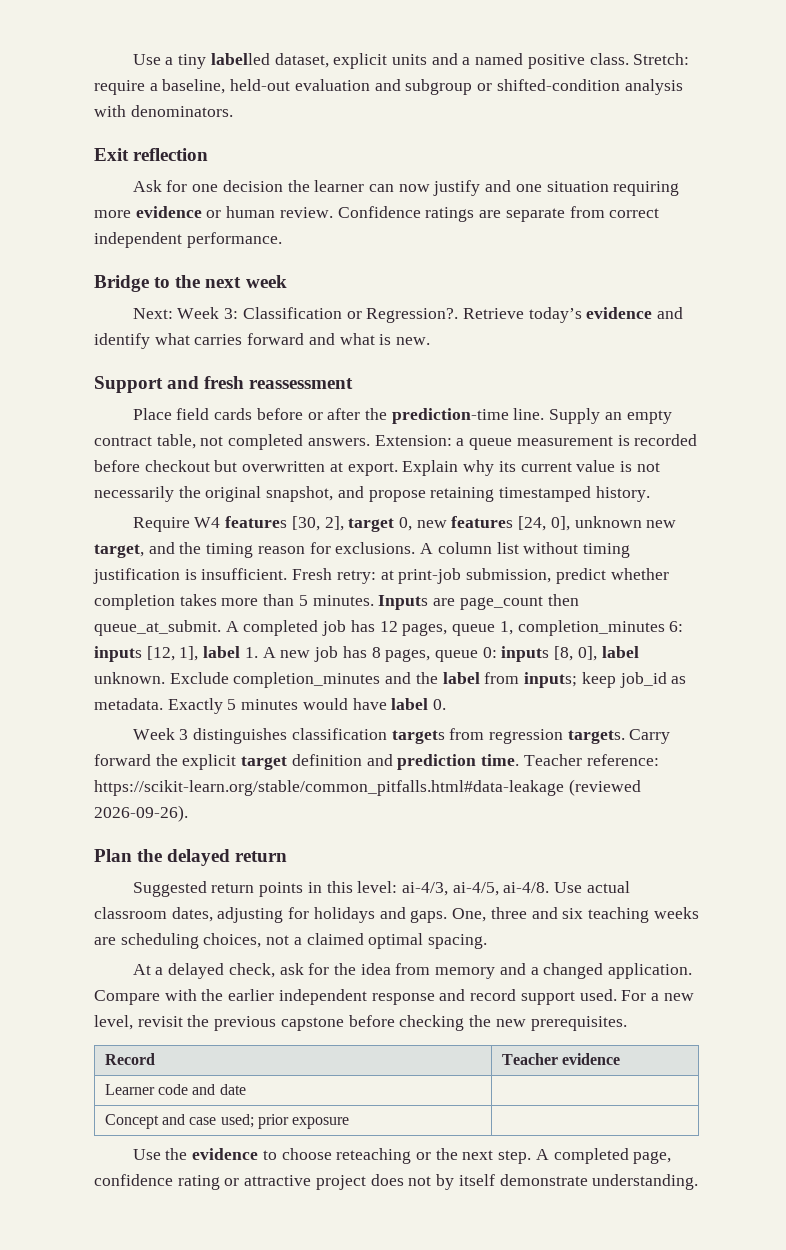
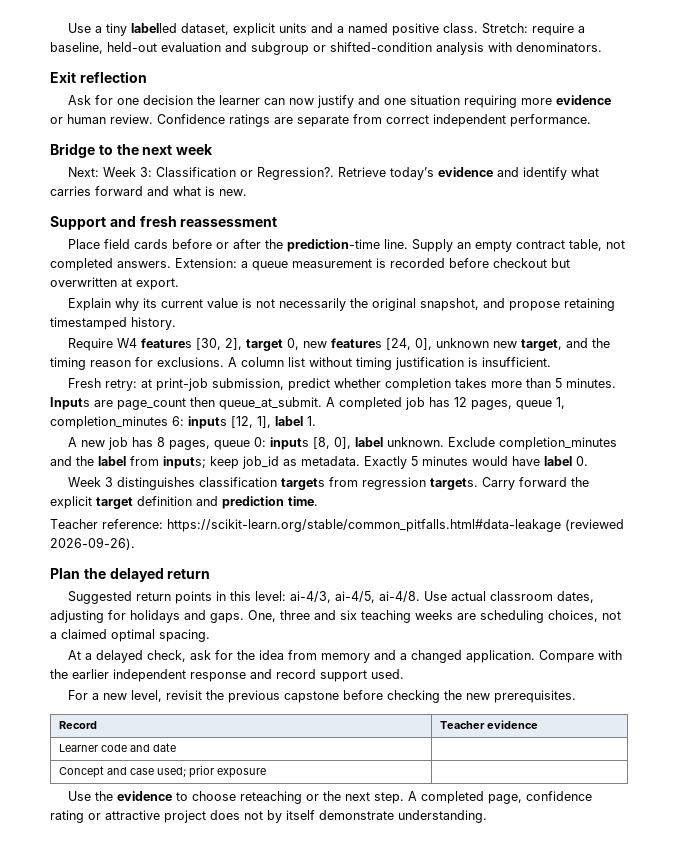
- Extension: a queue measurement is recorded before checkout but overwritten at export. Explain why its current value is not necessarily the original snapshot, and propose retaining timestamped history.
+ Extension: a queue measurement is recorded before checkout but overwritten at export.
+ Explain why its current value is not necessarily the original snapshot, and propose retaining timestamped history.
- A column list without timing justification is insufficient. Fresh retry: at print-job submission, predict whether completion takes more than 5 minutes.
+ A column list without timing justification is insufficient.
+ Fresh retry: at print-job submission, predict whether completion takes more than 5 minutes.
- A completed job has 12 pages, queue 1, completion_minutes 6: inputs [12, 1], label 1. A new job has 8 pages, queue 0: inputs [8, 0], label unknown.
+ A completed job has 12 pages, queue 1, completion_minutes 6: inputs [12, 1], label 1.
+ A new job has 8 pages, queue 0: inputs [8, 0], label unknown.
- Carry forward the explicit target definition and prediction time. Teacher reference: https://scikit-learn.org/stable/common_pitfalls.html#data-leakage (reviewed 2026-09-26).
+ Carry forward the explicit target definition and prediction time.
+ Teacher reference: https://scikit-learn.org/stable/common_pitfalls.html#data-leakage (reviewed 2026-09-26).
- Compare with the earlier independent response and record support used. For a new level, revisit the previous capstone before checking the new prerequisites.
+ Compare with the earlier independent response and record support used.
+ For a new level, revisit the previous capstone before checking the new prerequisites.

